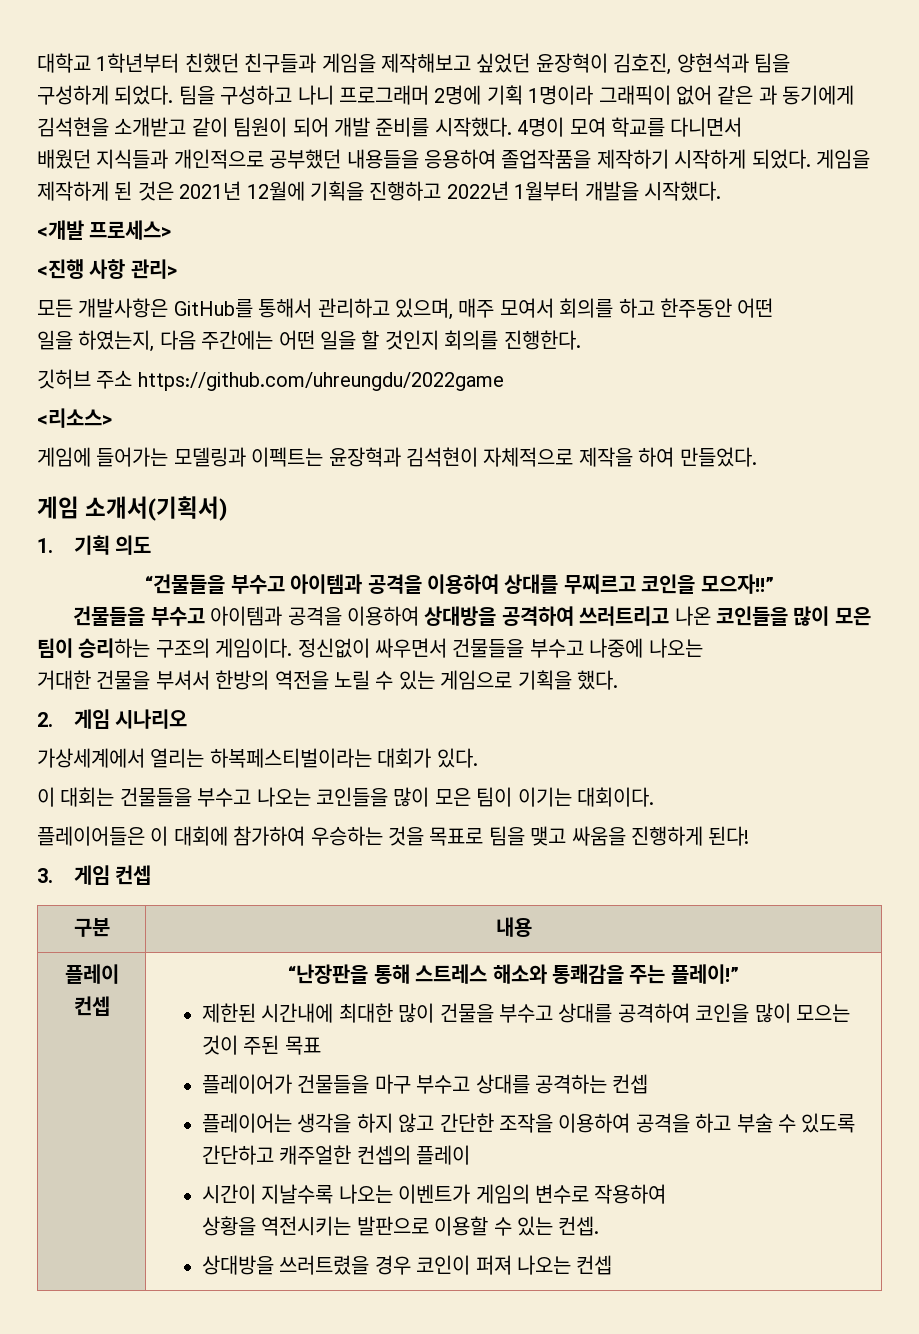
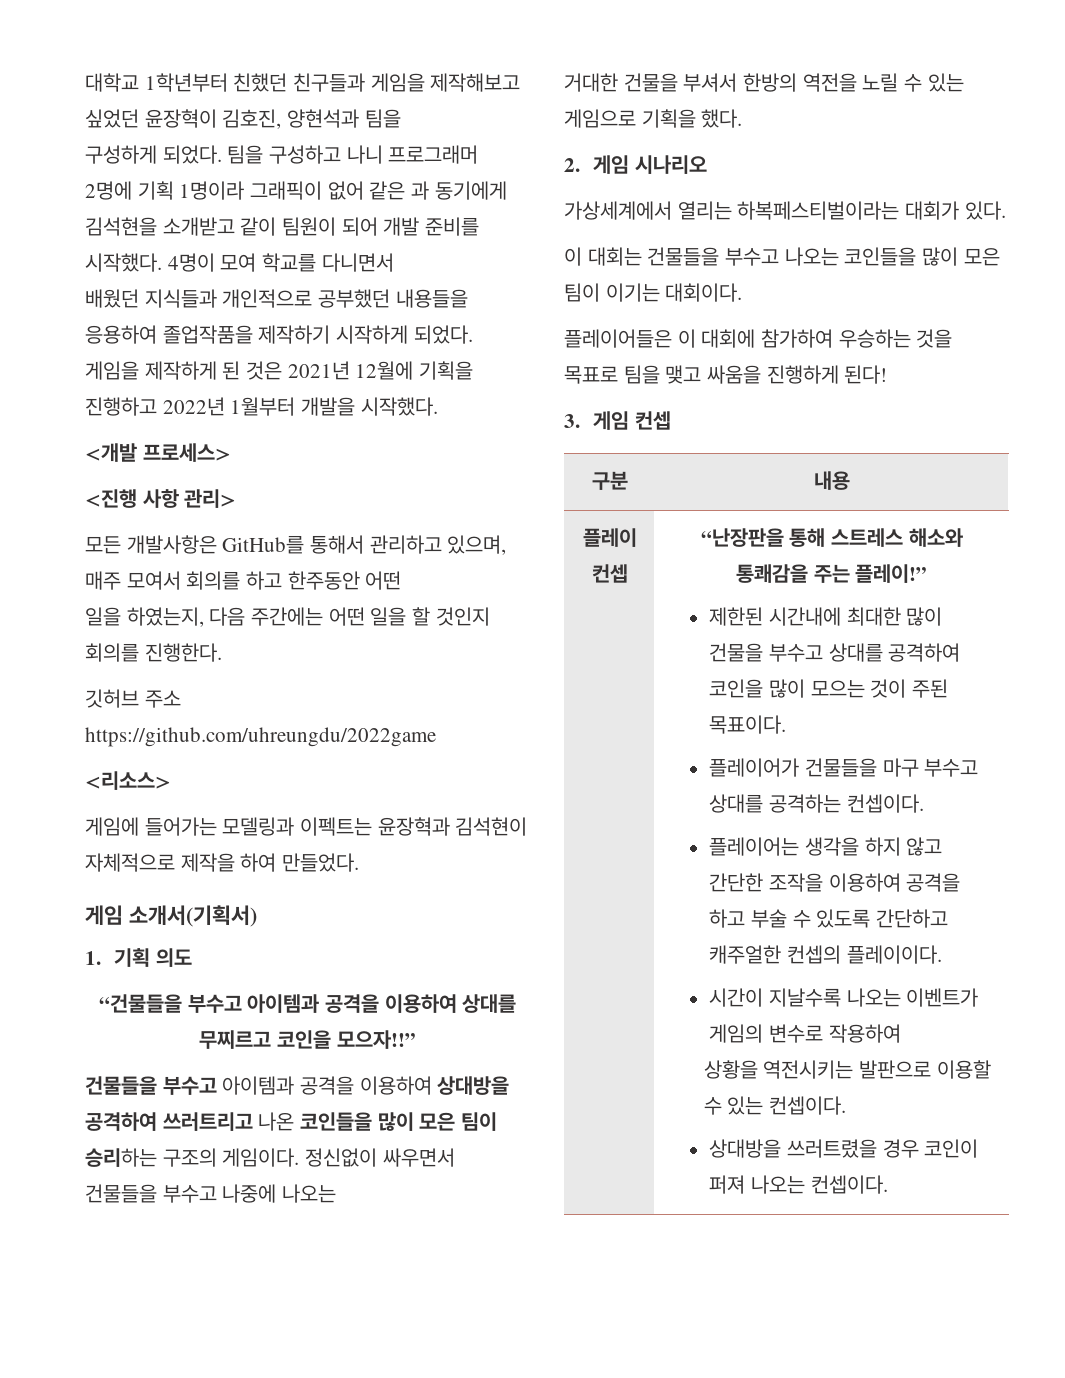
- 제한된 시간내에 최대한 많이 건물을 부수고 상대를 공격하여 코인을 많이 모으는 것이 주된 목표
+ 제한된 시간내에 최대한 많이 건물을 부수고 상대를 공격하여 코인을 많이 모으는 것이 주된 목표이다.
- 플레이어가 건물들을 마구 부수고 상대를 공격하는 컨셉
+ 플레이어가 건물들을 마구 부수고 상대를 공격하는 컨셉이다.
- 플레이어는 생각을 하지 않고 간단한 조작을 이용하여 공격을 하고 부술 수 있도록 간단하고 캐주얼한 컨셉의 플레이
+ 플레이어는 생각을 하지 않고 간단한 조작을 이용하여 공격을 하고 부술 수 있도록 간단하고 캐주얼한 컨셉의 플레이이다.
- 상황을 역전시키는 발판으로 이용할 수 있는 컨셉.
+ 상황을 역전시키는 발판으로 이용할 수 있는 컨셉이다.
- 상대방을 쓰러트렸을 경우 코인이 퍼져 나오는 컨셉
+ 상대방을 쓰러트렸을 경우 코인이 퍼져 나오는 컨셉이다.

